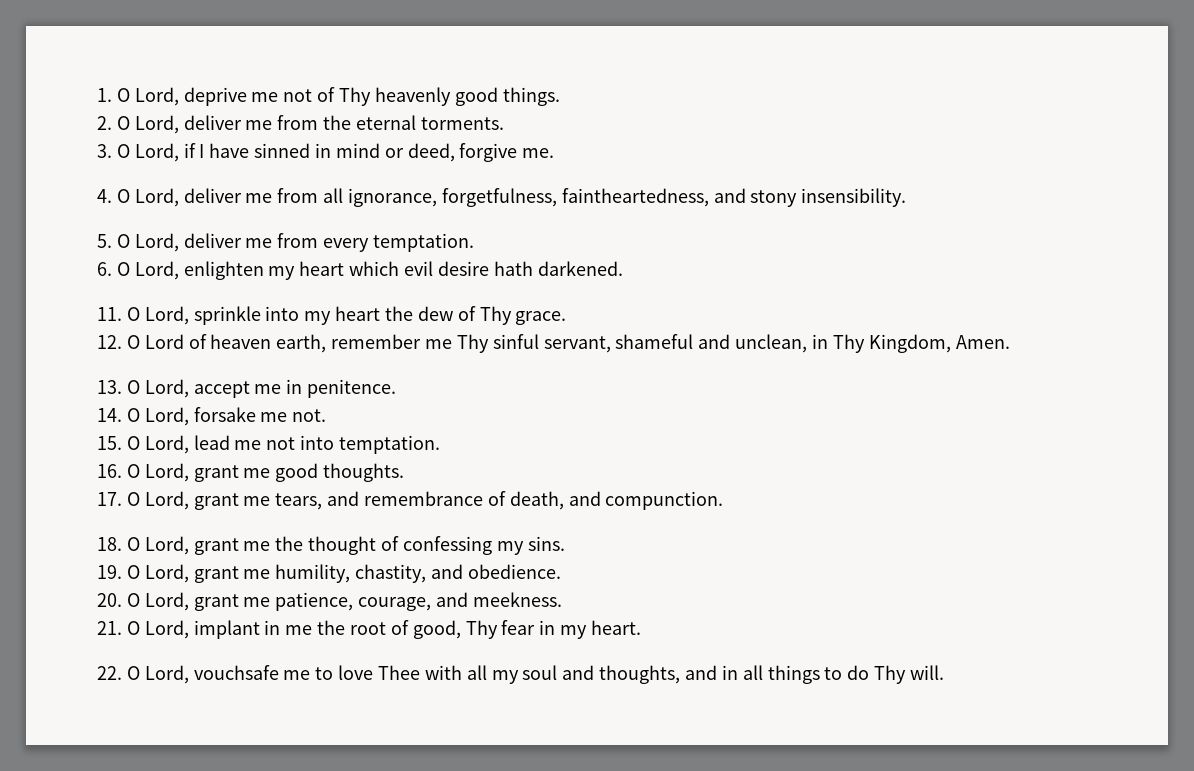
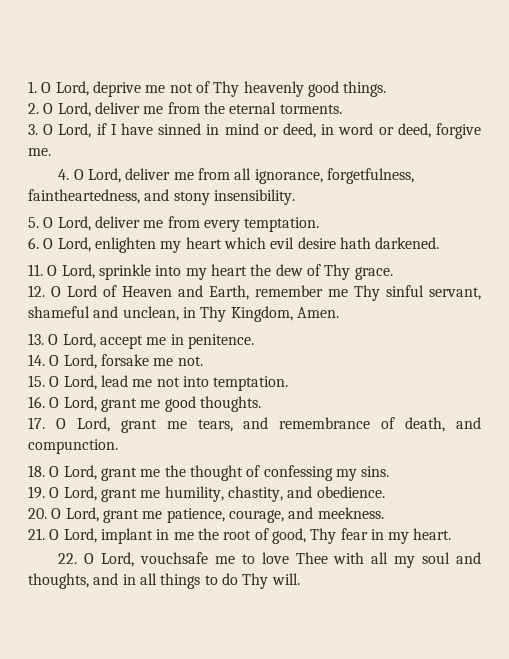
- 3. O Lord, if I have sinned in mind or deed, forgive me.
+ 3. O Lord, if I have sinned in mind or deed, in word or deed, forgive me.
- 12. O Lord of heaven earth, remember me Thy sinful servant, shameful and unclean, in Thy Kingdom, Amen.
+ 12. O Lord of Heaven and Earth, remember me Thy sinful servant, shameful and unclean, in Thy Kingdom, Amen.

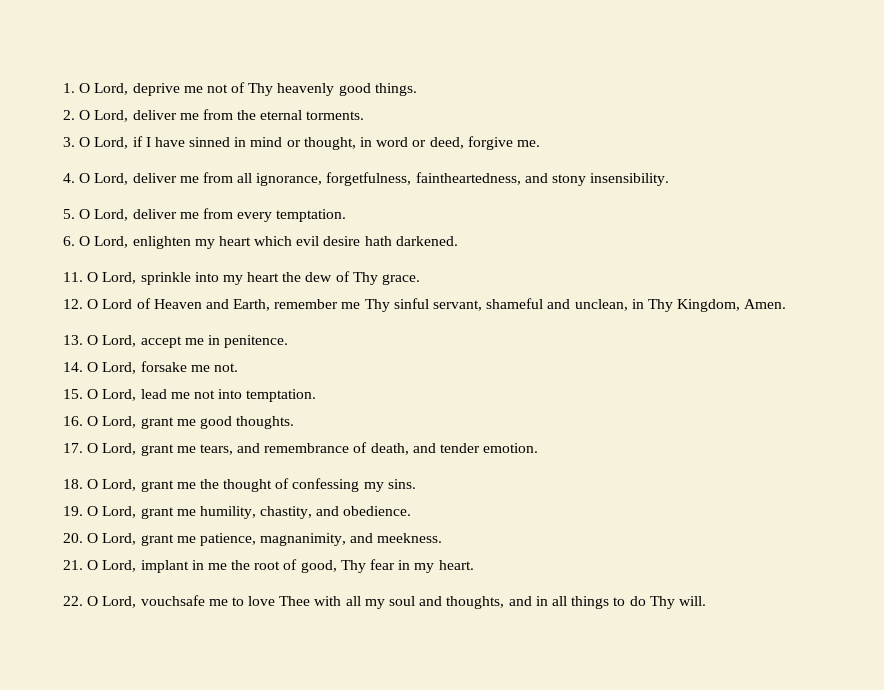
- 3. O Lord, if I have sinned in mind or deed, in word or deed, forgive me.
+ 3. O Lord, if I have sinned in mind or thought, in word or deed, forgive me.
- 17. O Lord, grant me tears, and remembrance of death, and compunction.
+ 17. O Lord, grant me tears, and remembrance of death, and tender emotion.
- 20. O Lord, grant me patience, courage, and meekness.
+ 20. O Lord, grant me patience, magnanimity, and meekness.

